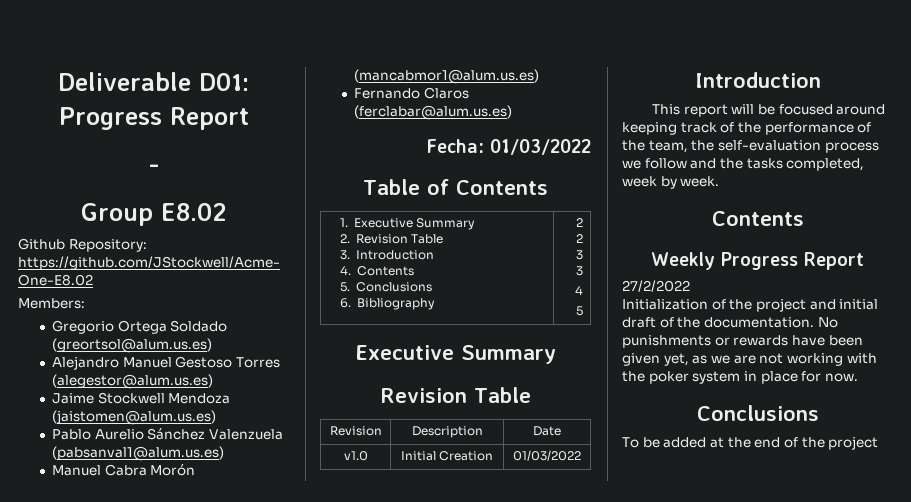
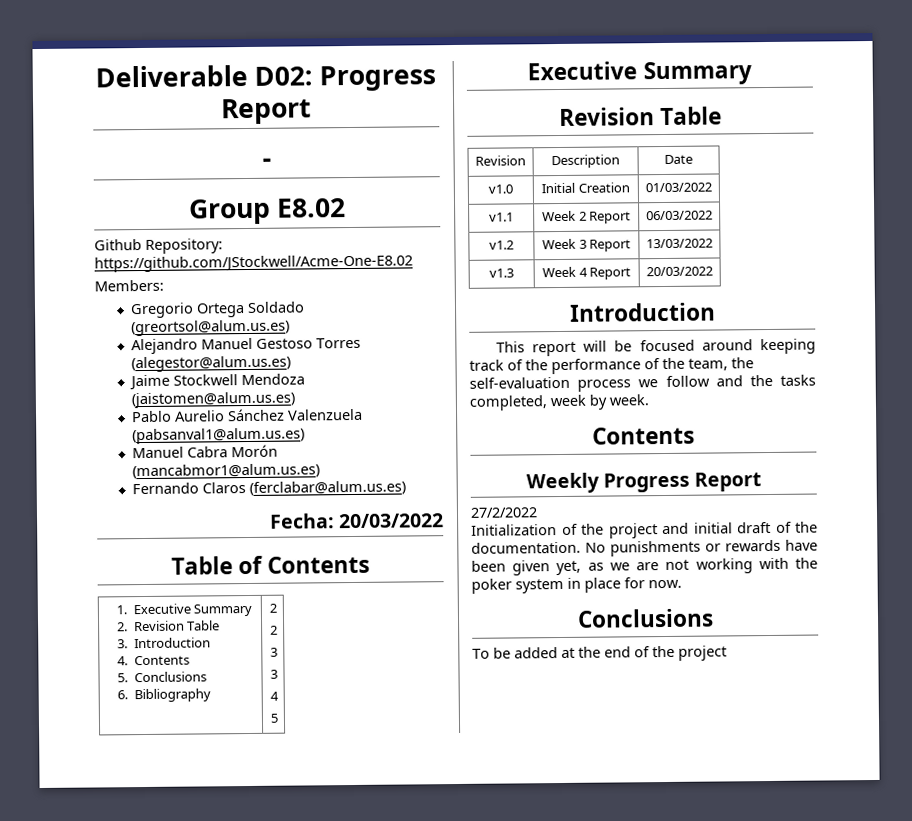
- Deliverable D01: Progress Report
+ Deliverable D02: Progress Report
- Fecha: 01/03/2022
+ Fecha: 20/03/2022
+ v1.1 | Week 2 Report | 06/03/2022
+ v1.2 | Week 3 Report | 13/03/2022
+ v1.3 | Week 4 Report | 20/03/2022

